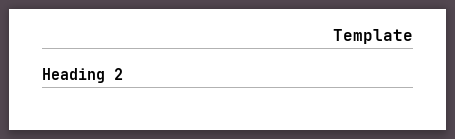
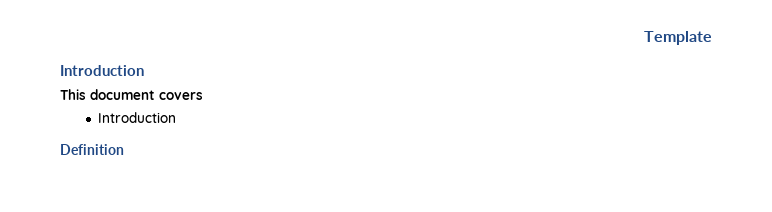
  Template
- Heading 2
+ Introduction
+ This document covers
+ Introduction
+ Definition

